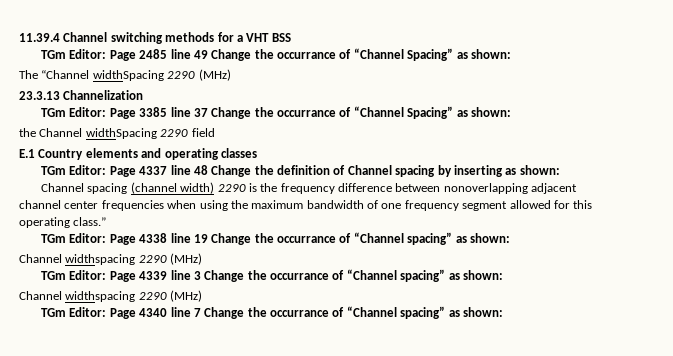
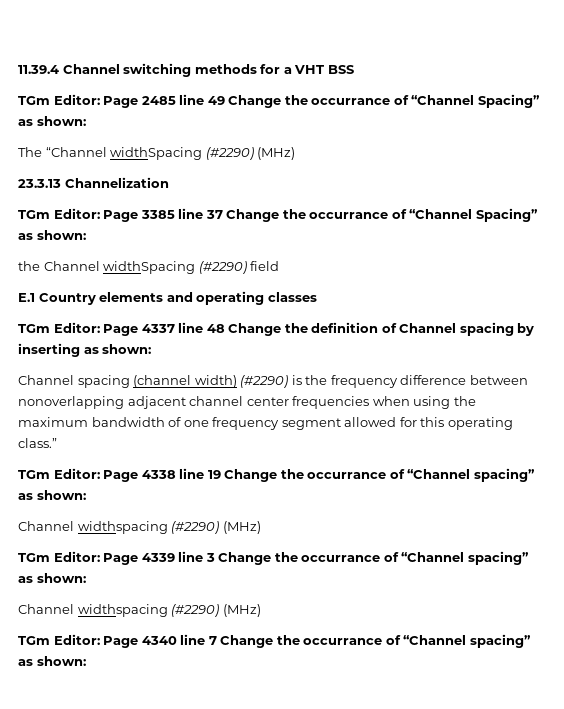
- The “Channel widthSpacing 2290 (MHz)
+ The “Channel widthSpacing (#2290) (MHz)
- the Channel widthSpacing 2290 field
+ the Channel widthSpacing (#2290) field
- Channel spacing (channel width) 2290 is the frequency difference between nonoverlapping adjacent channel center frequencies when using the maximum bandwidth of one frequency segment allowed for this operating class.”
+ Channel spacing (channel width) (#2290) is the frequency difference between nonoverlapping adjacent channel center frequencies when using the maximum bandwidth of one frequency segment allowed for this operating class.”
  TGm Editor: Page 4338 line 19 Change the occurrance of “Channel spacing” as shown:
- Channel widthspacing 2290 (MHz)
+ Channel widthspacing (#2290) (MHz)
  TGm Editor: Page 4339 line 3 Change the occurrance of “Channel spacing” as shown:
- Channel widthspacing 2290 (MHz)
+ Channel widthspacing (#2290) (MHz)

